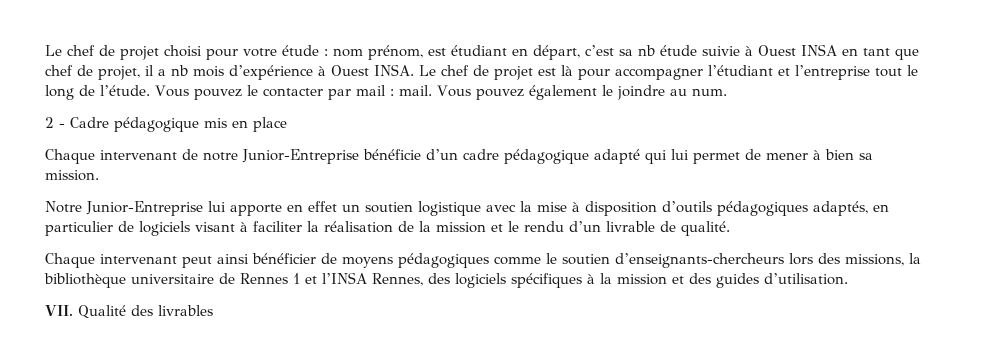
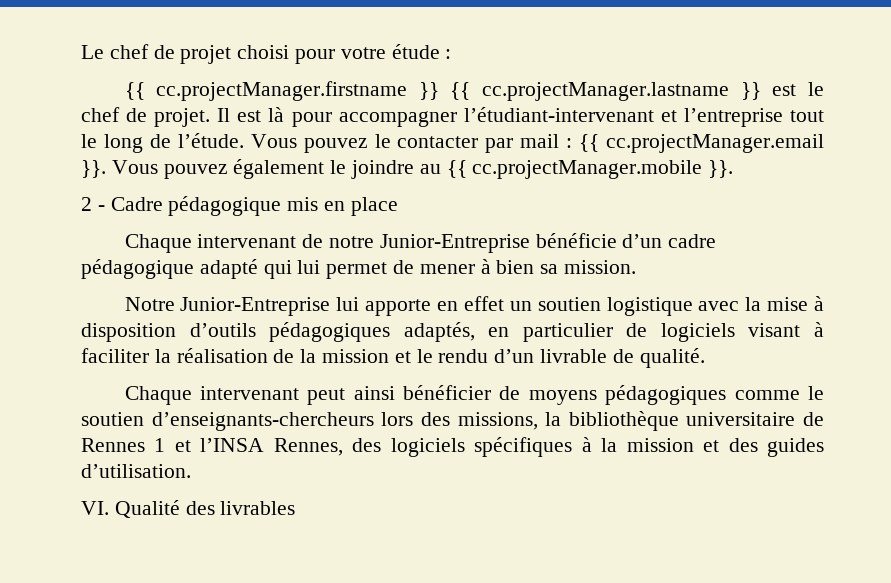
- Le chef de projet choisi pour votre étude : nom prénom, est étudiant en départ, c’est sa nb étude suivie à Ouest INSA en tant que chef de projet, il a nb mois d’expérience à Ouest INSA. Le chef de projet est là pour accompagner l’étudiant et l’entreprise tout le long de l’étude.
+ Le chef de projet choisi pour votre étude :
+ {{ cc.projectManager.firstname }} {{ cc.projectManager.lastname }} est le chef de projet. Il est là pour accompagner l’étudiant-intervenant et l’entreprise tout le long de l’étude.
- Vous pouvez le contacter par mail : mail.
+ Vous pouvez le contacter par mail : {{ cc.projectManager.email }}.
- Vous pouvez également le joindre au num.
+ Vous pouvez également le joindre au {{ cc.projectManager.mobile }}.
- VII. Qualité des livrables
+ VI. Qualité des livrables

